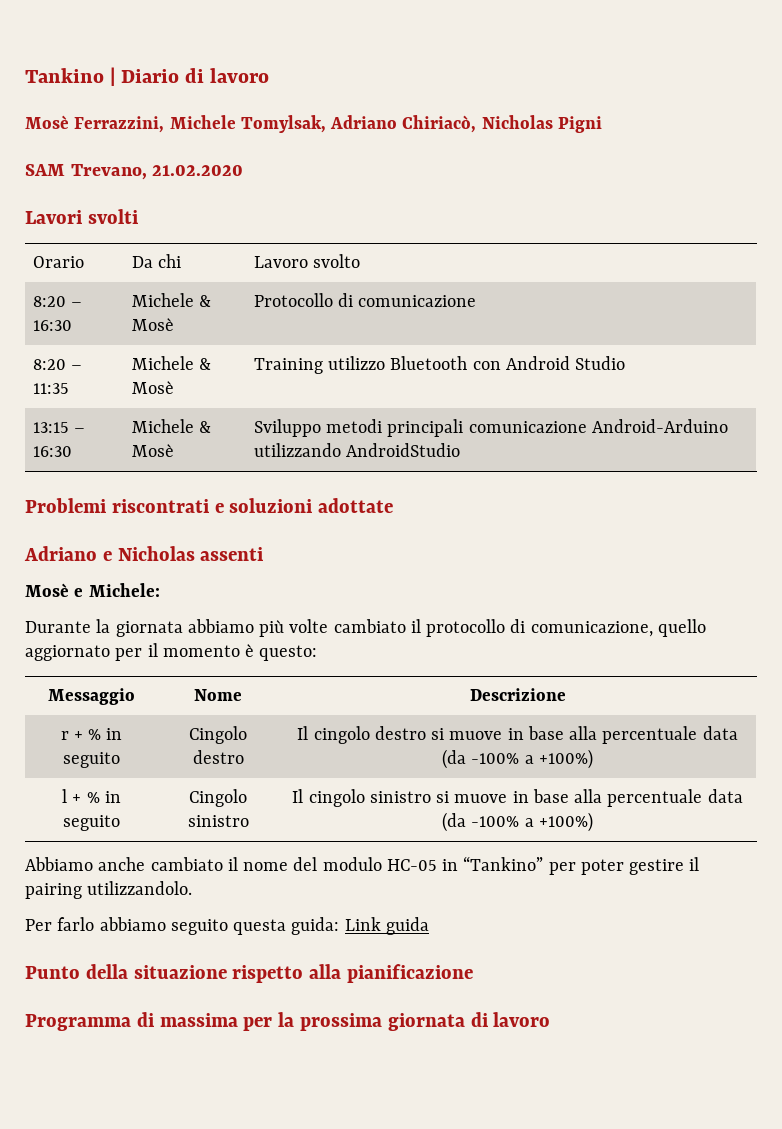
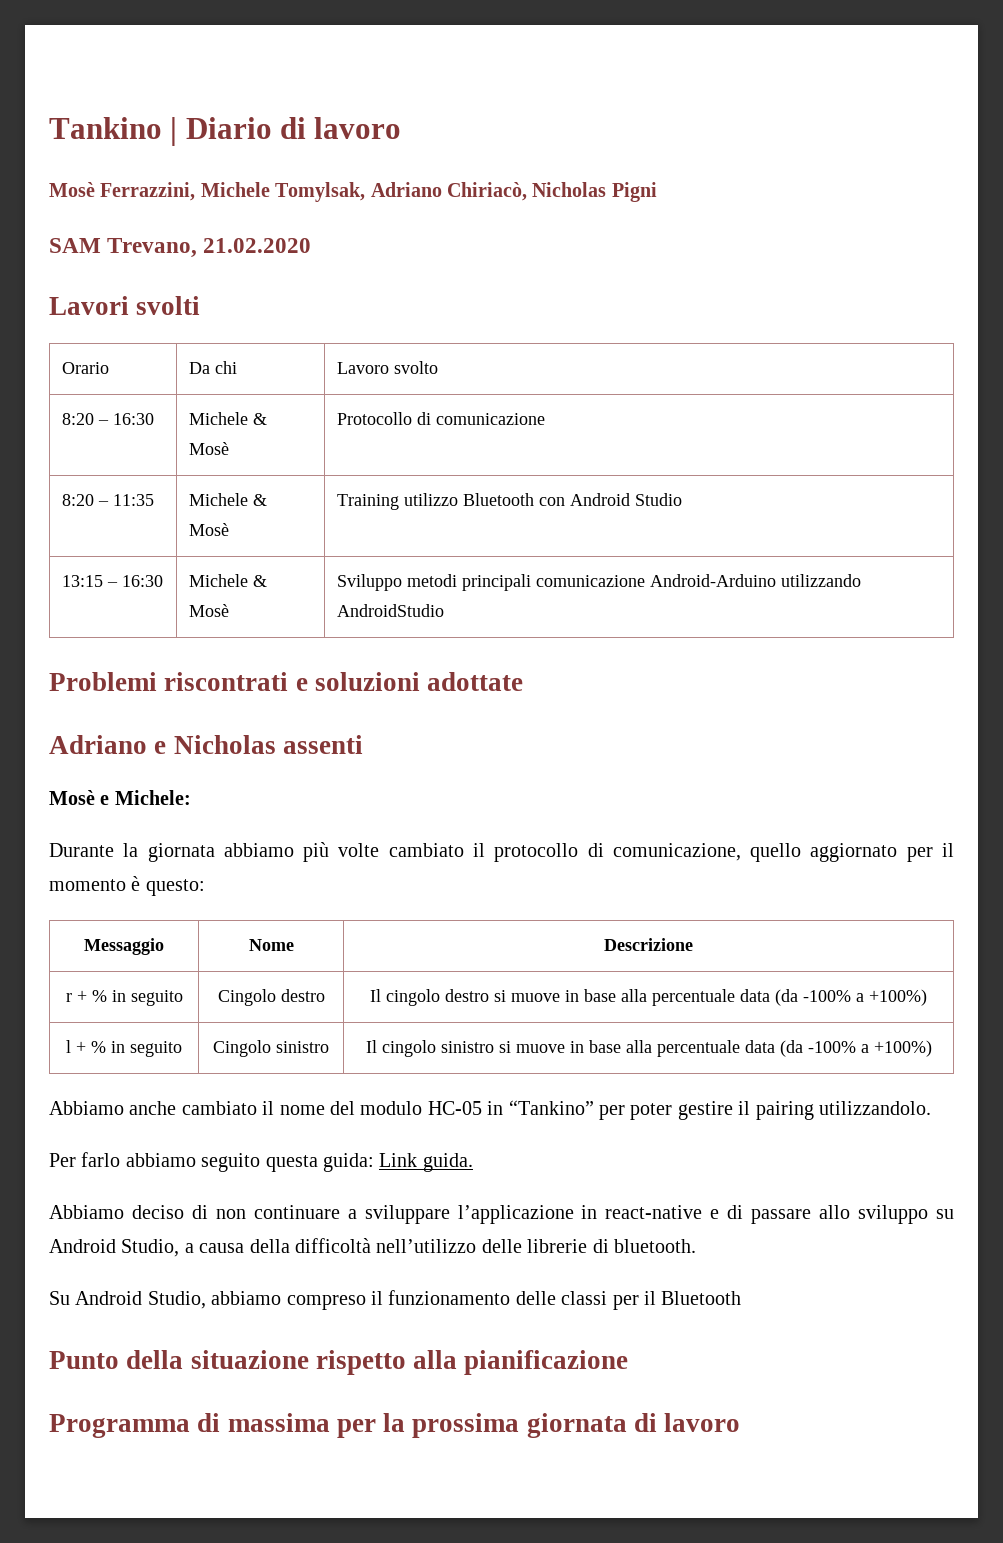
- Per farlo abbiamo seguito questa guida: Link guida
+ Per farlo abbiamo seguito questa guida: Link guida.
+ Abbiamo deciso di non continuare a sviluppare l’applicazione in react-native e di passare allo sviluppo su Android Studio, a causa della difficoltà nell’utilizzo delle librerie di bluetooth.
+ Su Android Studio, abbiamo compreso il funzionamento delle classi per il Bluetooth

